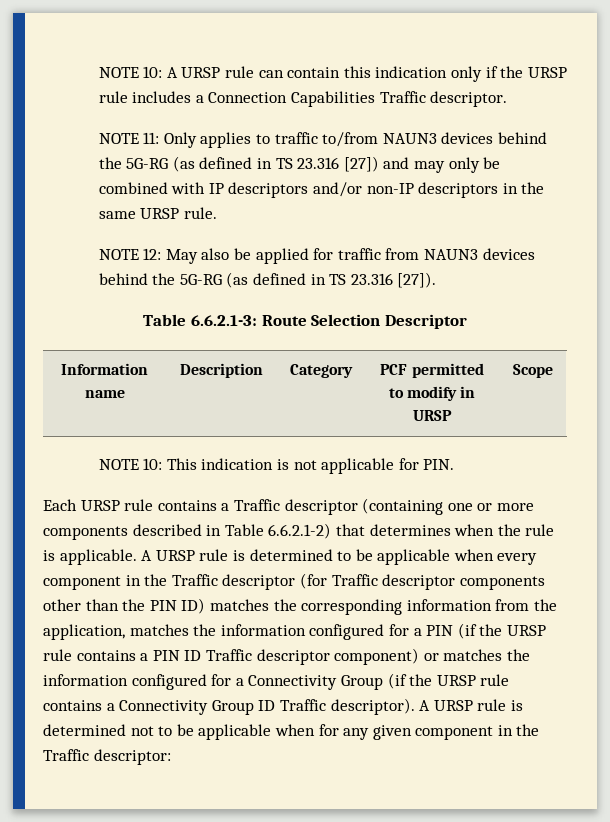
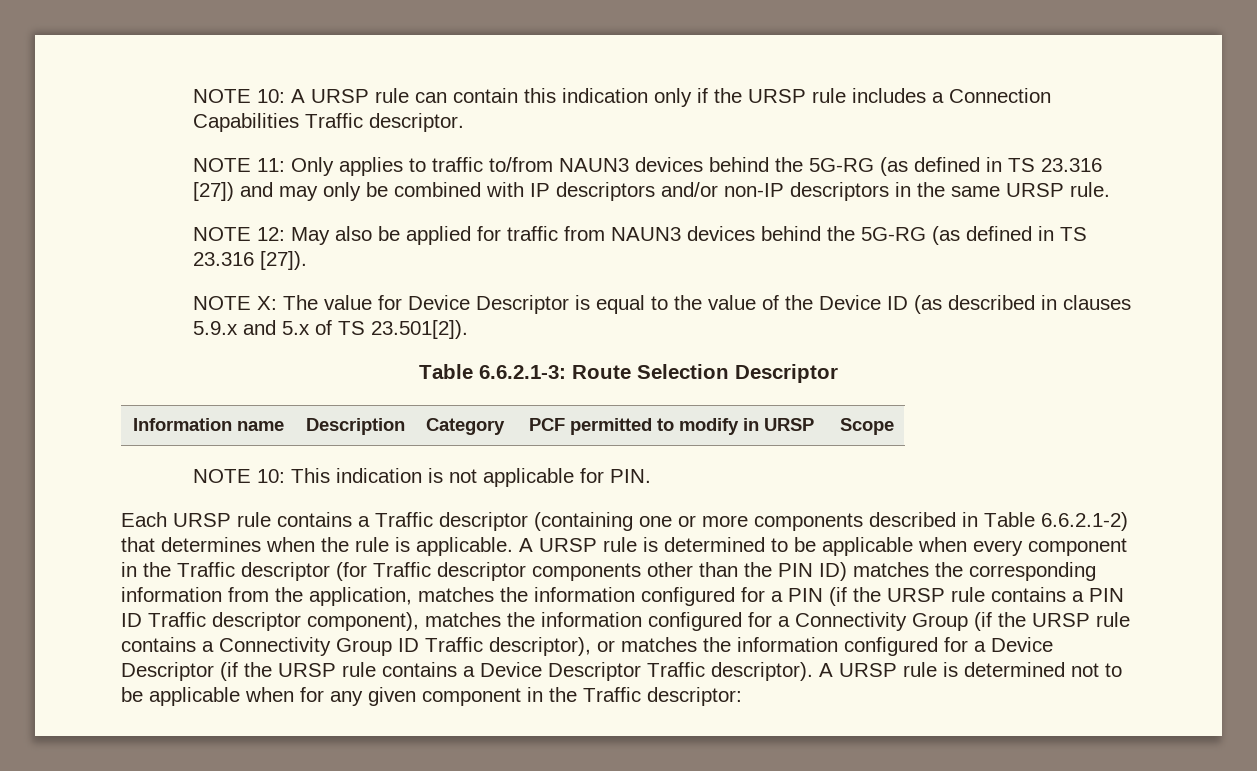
+ NOTE X: The value for Device Descriptor is equal to the value of the Device ID (as described in clauses 5.9.x and 5.x of TS 23.501[2]).
- A URSP rule is determined to be applicable when every component in the Traffic descriptor (for Traffic descriptor components other than the PIN ID) matches the corresponding information from the application, matches the information configured for a PIN (if the URSP rule contains a PIN ID Traffic descriptor component) or matches the information configured for a Connectivity Group (if the URSP rule contains a Connectivity Group ID Traffic descriptor).
+ A URSP rule is determined to be applicable when every component in the Traffic descriptor (for Traffic descriptor components other than the PIN ID) matches the corresponding information from the application, matches the information configured for a PIN (if the URSP rule contains a PIN ID Traffic descriptor component), matches the information configured for a Connectivity Group (if the URSP rule contains a Connectivity Group ID Traffic descriptor), or matches the information configured for a Device Descriptor (if the URSP rule contains a Device Descriptor Traffic descriptor).

